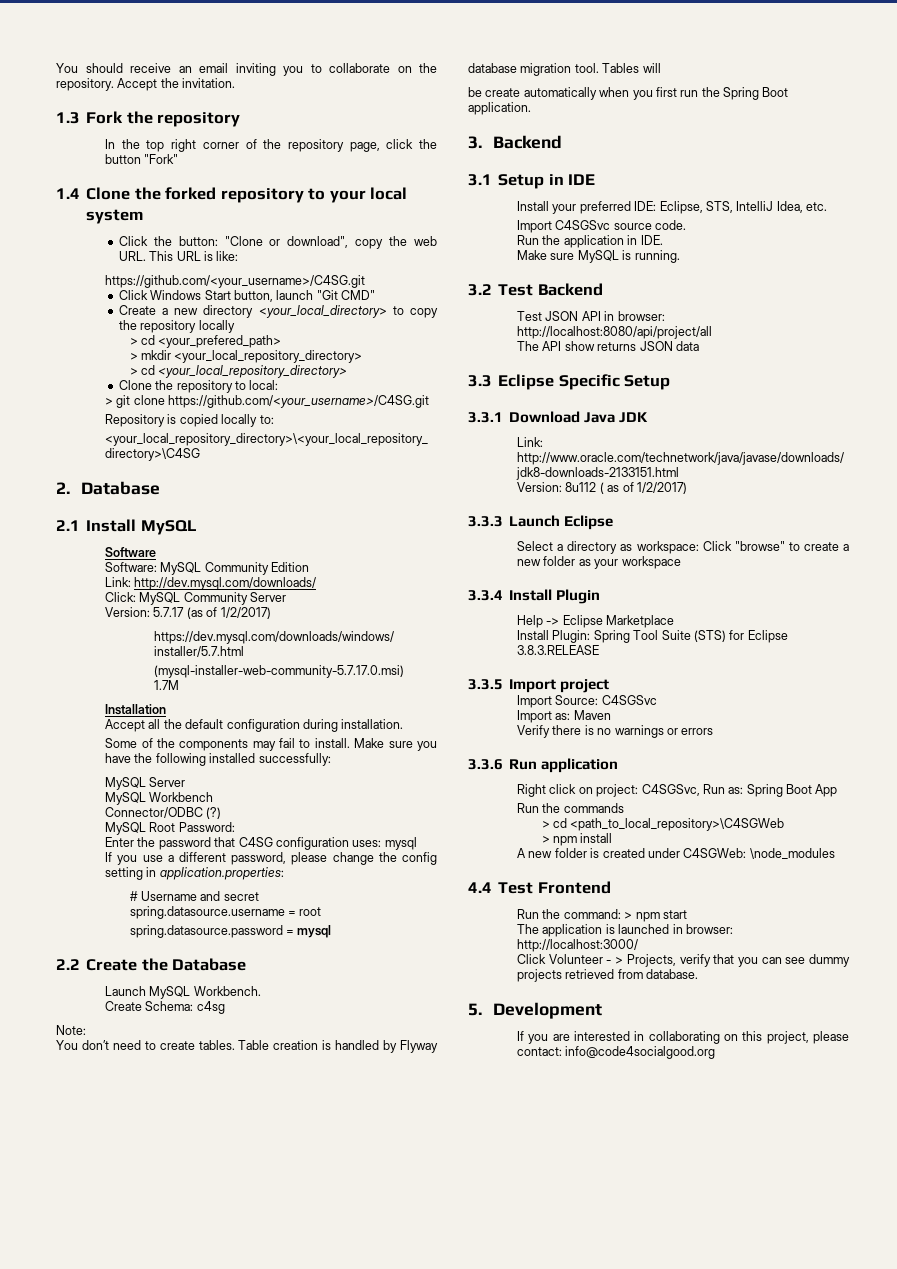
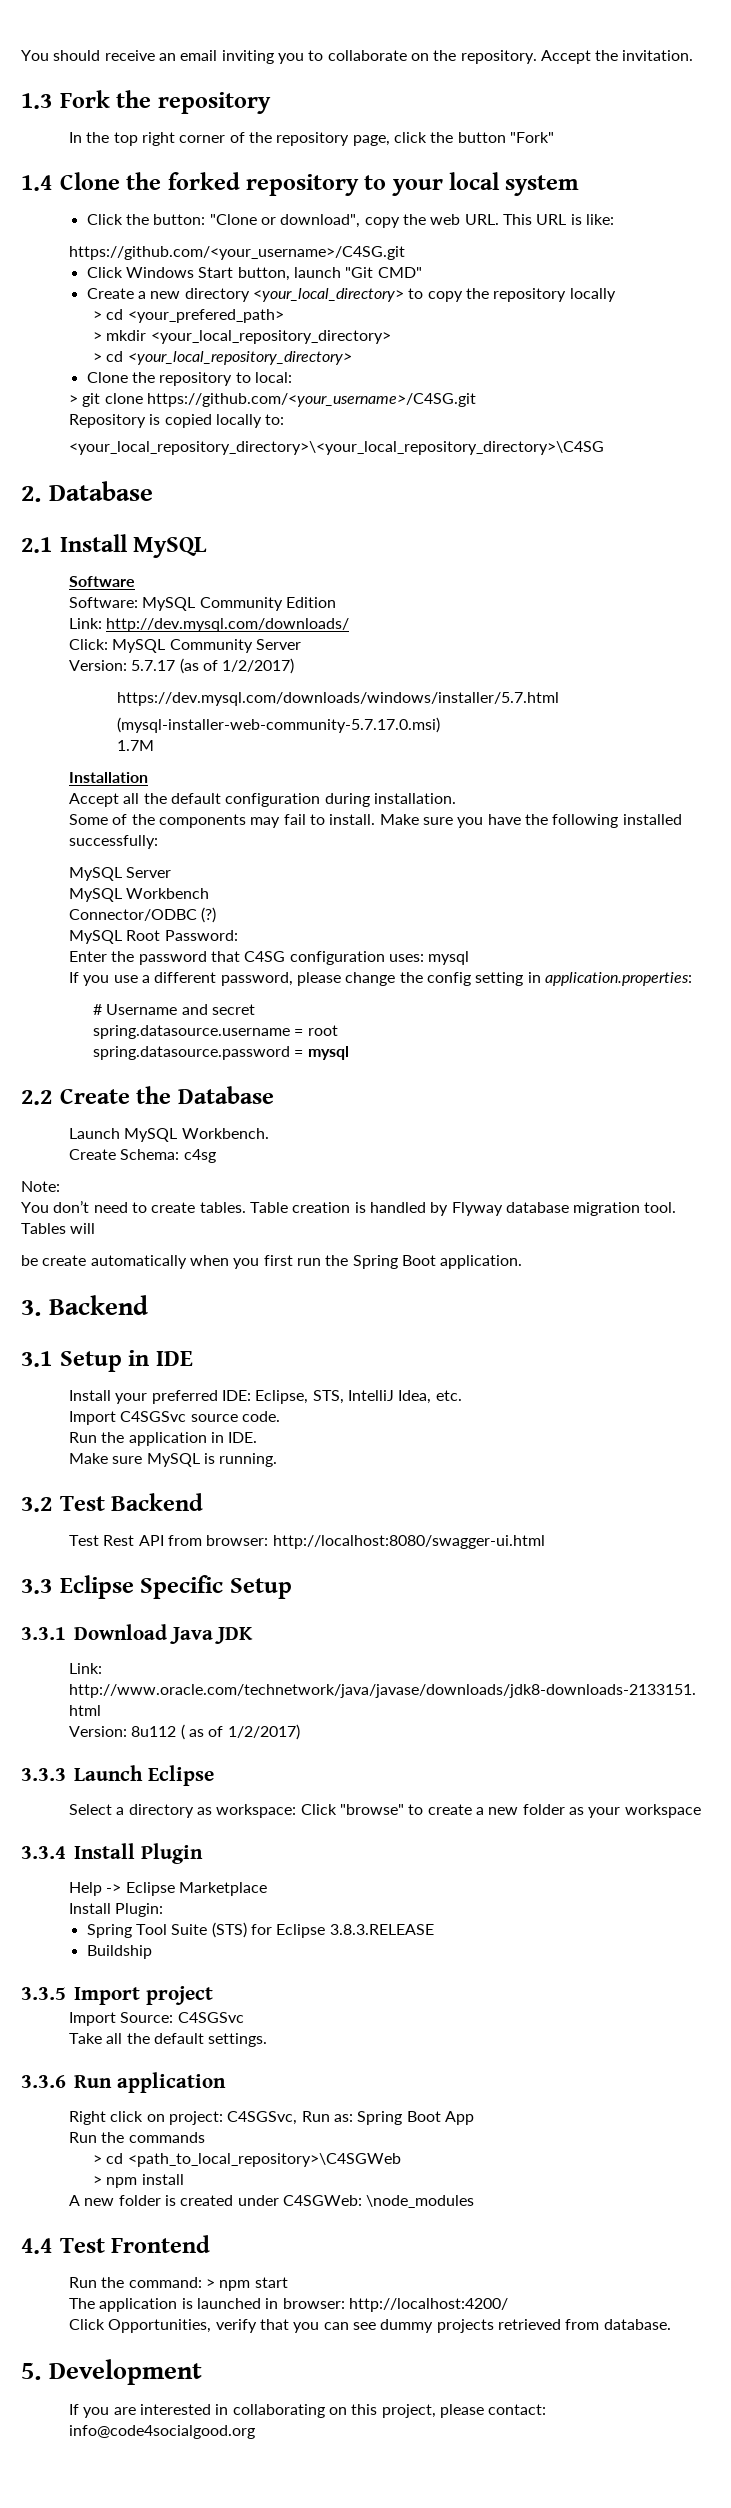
- Test JSON API in browser: http://localhost:8080/api/project/all
- The API show returns JSON data
+ Test Rest API from browser: http://localhost:8080/swagger-ui.html
- Install Plugin: Spring Tool Suite (STS) for Eclipse 3.8.3.RELEASE
+ Install Plugin:
+ Spring Tool Suite (STS) for Eclipse 3.8.3.RELEASE
+ Buildship
- Import as: Maven
- Verify there is no warnings or errors
+ Take all the default settings.
- The application is launched in browser: http://localhost:3000/
- Click Volunteer - > Projects, verify that you can see dummy projects retrieved from database.
+ The application is launched in browser: http://localhost:4200/
+ Click Opportunities, verify that you can see dummy projects retrieved from database.

